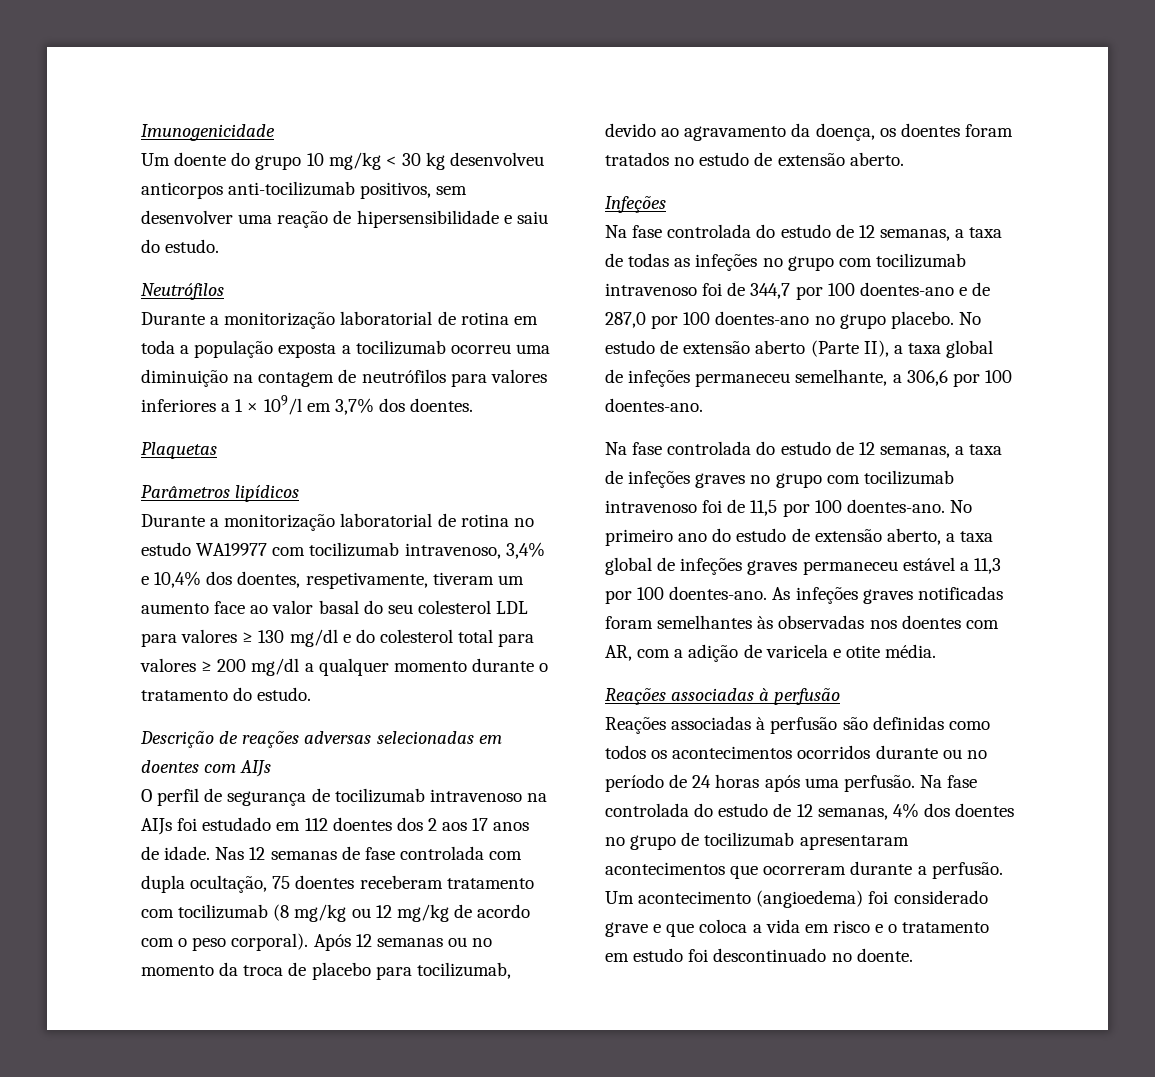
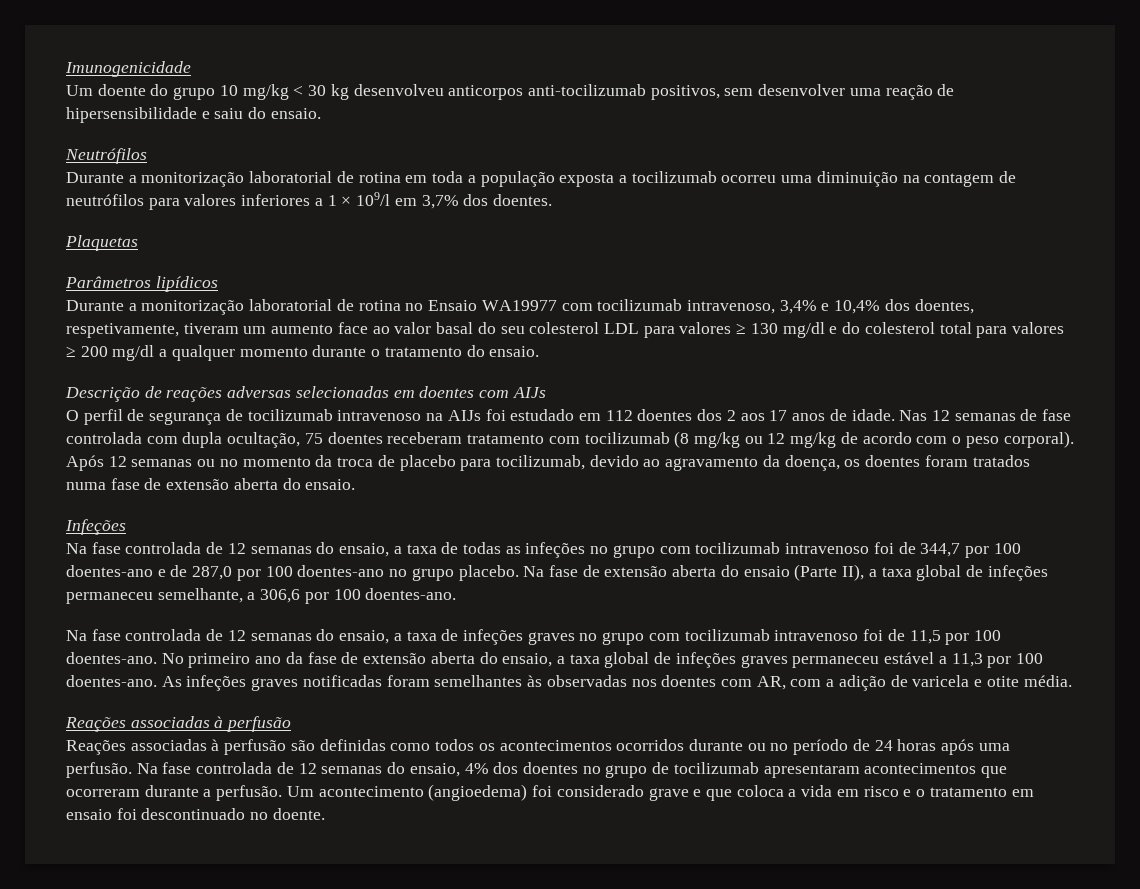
- Um doente do grupo 10 mg/kg < 30 kg desenvolveu anticorpos anti-tocilizumab positivos, sem desenvolver uma reação de hipersensibilidade e saiu do estudo.
+ Um doente do grupo 10 mg/kg < 30 kg desenvolveu anticorpos anti-tocilizumab positivos, sem desenvolver uma reação de hipersensibilidade e saiu do ensaio.
- Durante a monitorização laboratorial de rotina no estudo WA19977 com tocilizumab intravenoso, 3,4% e 10,4% dos doentes, respetivamente, tiveram um aumento face ao valor basal do seu colesterol LDL para valores ≥ 130 mg/dl e do colesterol total para valores ≥ 200 mg/dl a qualquer momento durante o tratamento do estudo.
+ Durante a monitorização laboratorial de rotina no Ensaio WA19977 com tocilizumab intravenoso, 3,4% e 10,4% dos doentes, respetivamente, tiveram um aumento face ao valor basal do seu colesterol LDL para valores ≥ 130 mg/dl e do colesterol total para valores ≥ 200 mg/dl a qualquer momento durante o tratamento do ensaio.
- Após 12 semanas ou no momento da troca de placebo para tocilizumab, devido ao agravamento da doença, os doentes foram tratados no estudo de extensão aberto.
+ Após 12 semanas ou no momento da troca de placebo para tocilizumab, devido ao agravamento da doença, os doentes foram tratados numa fase de extensão aberta do ensaio.
- Na fase controlada do estudo de 12 semanas, a taxa de todas as infeções no grupo com tocilizumab intravenoso foi de 344,7 por 100 doentes-ano e de 287,0 por 100 doentes-ano no grupo placebo.
+ Na fase controlada de 12 semanas do ensaio, a taxa de todas as infeções no grupo com tocilizumab intravenoso foi de 344,7 por 100 doentes-ano e de 287,0 por 100 doentes-ano no grupo placebo.
- No estudo de extensão aberto (Parte II), a taxa global de infeções permaneceu semelhante, a 306,6 por 100 doentes-ano.
+ Na fase de extensão aberta do ensaio (Parte II), a taxa global de infeções permaneceu semelhante, a 306,6 por 100 doentes-ano.
- Na fase controlada do estudo de 12 semanas, a taxa de infeções graves no grupo com tocilizumab intravenoso foi de 11,5 por 100 doentes-ano.
+ Na fase controlada de 12 semanas do ensaio, a taxa de infeções graves no grupo com tocilizumab intravenoso foi de 11,5 por 100 doentes-ano.
- No primeiro ano do estudo de extensão aberto, a taxa global de infeções graves permaneceu estável a 11,3 por 100 doentes-ano.
+ No primeiro ano da fase de extensão aberta do ensaio, a taxa global de infeções graves permaneceu estável a 11,3 por 100 doentes-ano.
- Na fase controlada do estudo de 12 semanas, 4% dos doentes no grupo de tocilizumab apresentaram acontecimentos que ocorreram durante a perfusão.
+ Na fase controlada de 12 semanas do ensaio, 4% dos doentes no grupo de tocilizumab apresentaram acontecimentos que ocorreram durante a perfusão.
- Um acontecimento (angioedema) foi considerado grave e que coloca a vida em risco e o tratamento em estudo foi descontinuado no doente.
+ Um acontecimento (angioedema) foi considerado grave e que coloca a vida em risco e o tratamento em ensaio foi descontinuado no doente.

